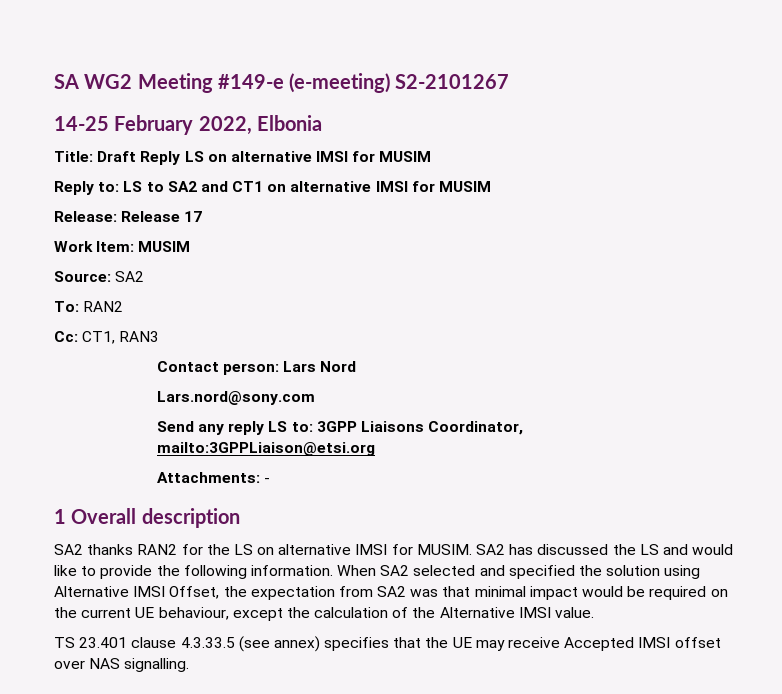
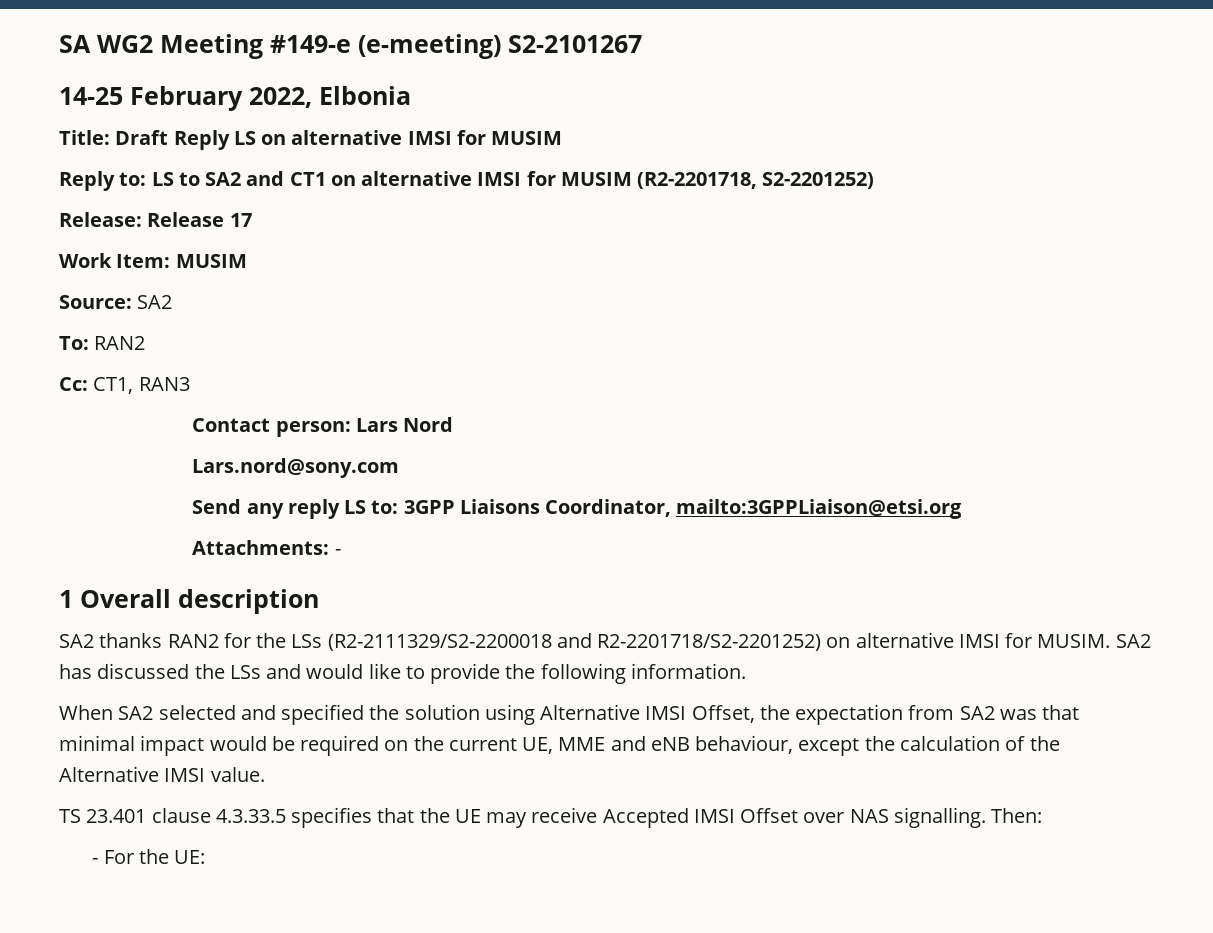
- Reply to: LS to SA2 and CT1 on alternative IMSI for MUSIM
+ Reply to: LS to SA2 and CT1 on alternative IMSI for MUSIM (R2-2201718, S2-2201252)
- SA2 thanks RAN2 for the LS on alternative IMSI for MUSIM.
+ SA2 thanks RAN2 for the LSs (R2-2111329/S2-2200018 and R2-2201718/S2-2201252) on alternative IMSI for MUSIM.
- SA2 has discussed the LS and would like to provide the following information. When SA2 selected and specified the solution using Alternative IMSI Offset, the expectation from SA2 was that minimal impact would be required on the current UE behaviour, except the calculation of the Alternative IMSI value.
+ SA2 has discussed the LSs and would like to provide the following information.
+ When SA2 selected and specified the solution using Alternative IMSI Offset, the expectation from SA2 was that minimal impact would be required on the current UE, MME and eNB behaviour, except the calculation of the Alternative IMSI value.
- TS 23.401 clause 4.3.33.5 (see annex) specifies that the UE may receive Accepted IMSI offset over NAS signalling.
+ TS 23.401 clause 4.3.33.5 specifies that the UE may receive Accepted IMSI Offset over NAS signalling.
+ Then:
+ - For the UE:

